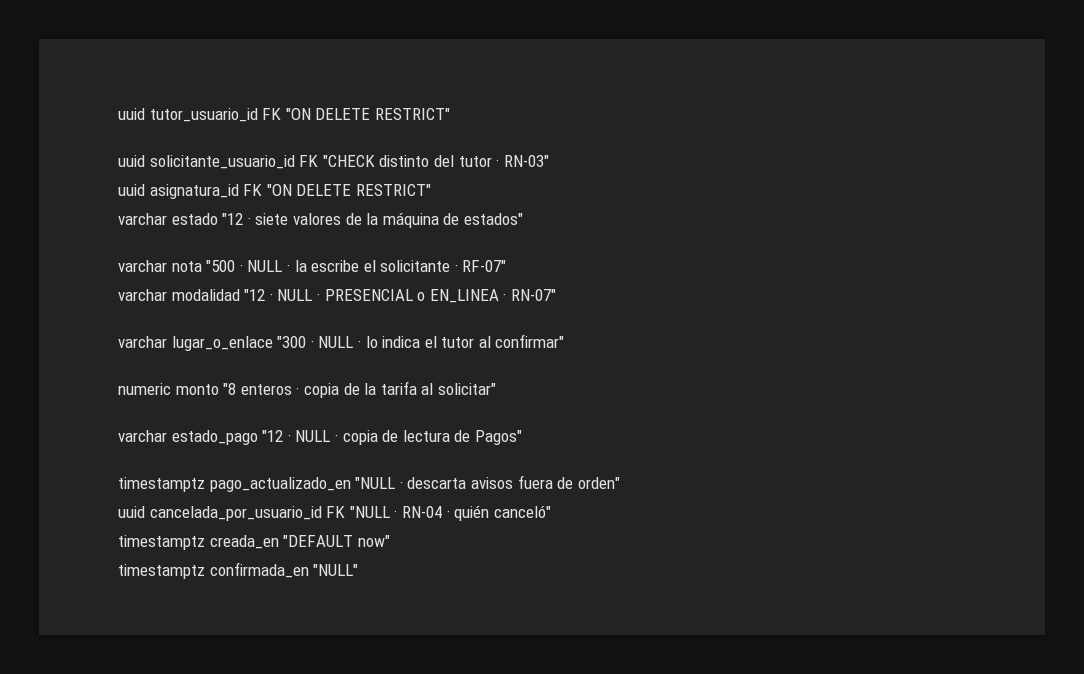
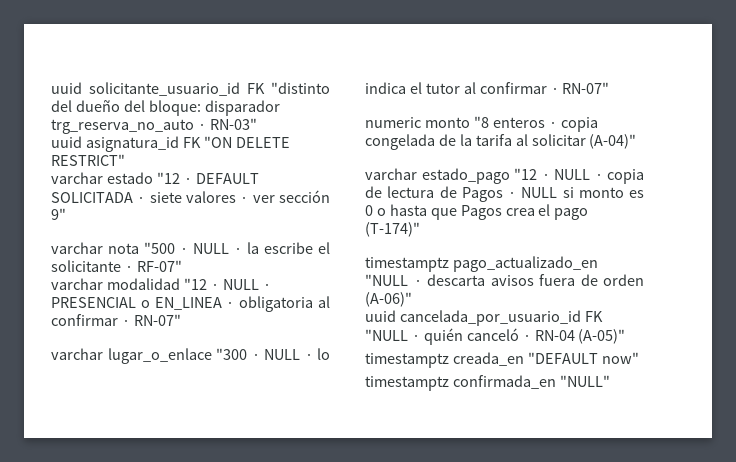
- uuid tutor_usuario_id FK "ON DELETE RESTRICT"
- uuid solicitante_usuario_id FK "CHECK distinto del tutor · RN-03"
+ uuid solicitante_usuario_id FK "distinto del dueño del bloque: disparador trg_reserva_no_auto · RN-03"
- varchar estado "12 · siete valores de la máquina de estados"
+ varchar estado "12 · DEFAULT SOLICITADA · siete valores · ver sección 9"
- varchar modalidad "12 · NULL · PRESENCIAL o EN_LINEA · RN-07"
+ varchar modalidad "12 · NULL · PRESENCIAL o EN_LINEA · obligatoria al confirmar · RN-07"
- varchar lugar_o_enlace "300 · NULL · lo indica el tutor al confirmar"
+ varchar lugar_o_enlace "300 · NULL · lo indica el tutor al confirmar · RN-07"
- numeric monto "8 enteros · copia de la tarifa al solicitar"
+ numeric monto "8 enteros · copia congelada de la tarifa al solicitar (A-04)"
- varchar estado_pago "12 · NULL · copia de lectura de Pagos"
+ varchar estado_pago "12 · NULL · copia de lectura de Pagos · NULL si monto es 0 o hasta que Pagos crea el pago (T-174)"
- timestamptz pago_actualizado_en "NULL · descarta avisos fuera de orden"
+ timestamptz pago_actualizado_en "NULL · descarta avisos fuera de orden (A-06)"
- uuid cancelada_por_usuario_id FK "NULL · RN-04 · quién canceló"
+ uuid cancelada_por_usuario_id FK "NULL · quién canceló · RN-04 (A-05)"

